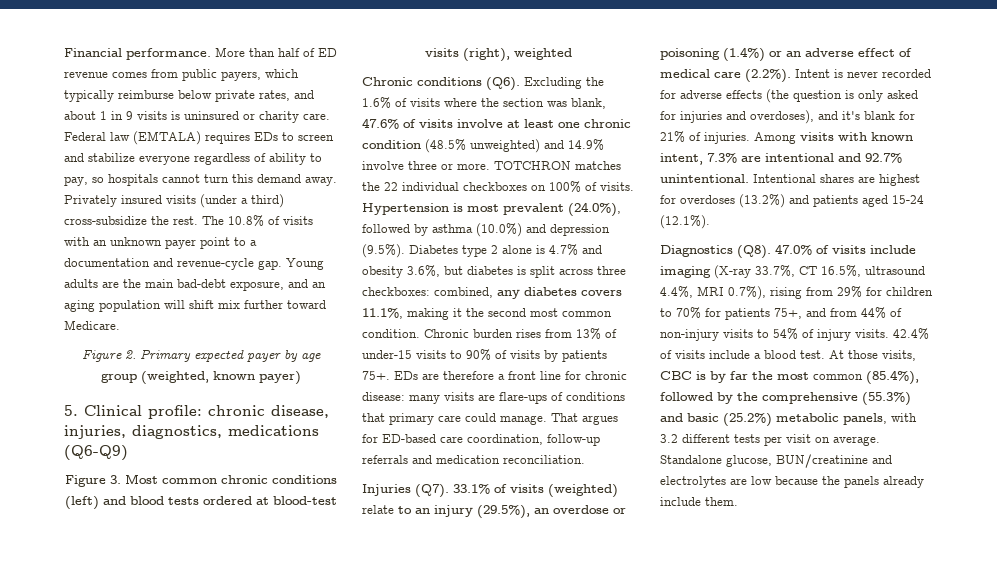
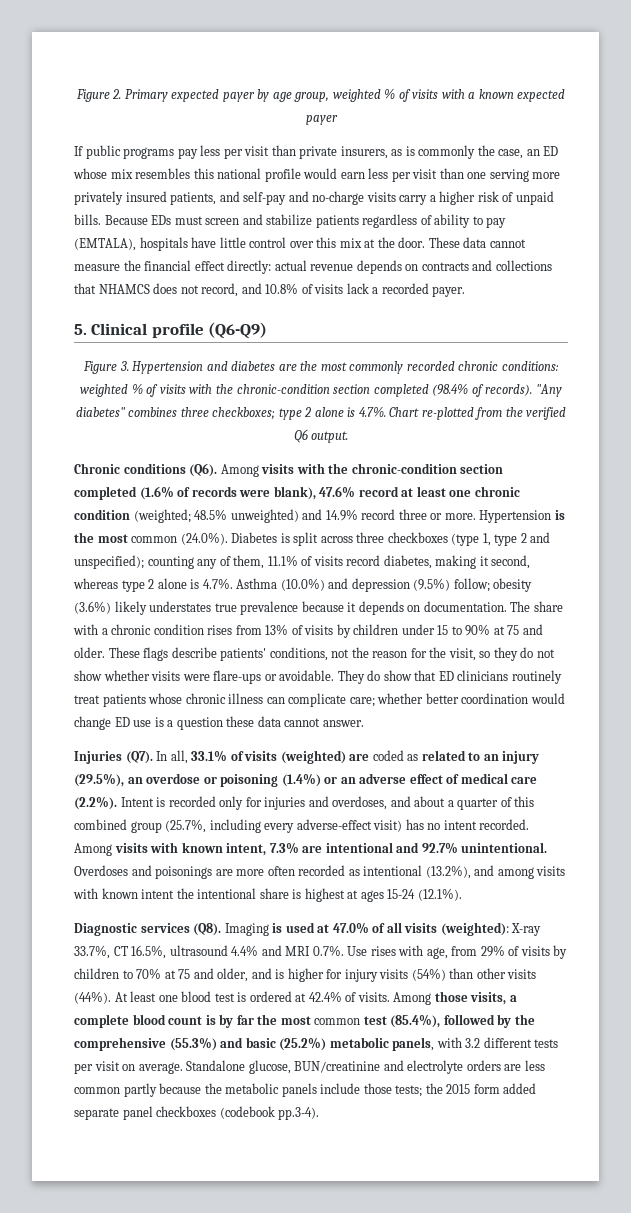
- Financial performance. More than half of ED revenue comes from public payers, which typically reimburse below private rates, and about 1 in 9 visits is uninsured or charity care. Federal law (EMTALA) requires EDs to screen and stabilize everyone regardless of ability to pay, so hospitals cannot turn this demand away. Privately insured visits (under a third) cross-subsidize the rest. The 10.8% of visits with an unknown payer point to a documentation and revenue-cycle gap. Young adults are the main bad-debt exposure, and an aging population will shift mix further toward Medicare.
- Figure 2. Primary expected payer by age group (weighted, known payer)
- 5. Clinical profile: chronic disease, injuries, diagnostics, medications (Q6-Q9)
- Figure 3. Most common chronic conditions (left) and blood tests ordered at blood-test visits (right), weighted
- Chronic conditions (Q6). Excluding the 1.6% of visits where the section was blank, 47.6% of visits involve at least one chronic condition (48.5% unweighted) and 14.9% involve three or more.
+ Figure 2. Primary expected payer by age group, weighted % of visits with a known expected payer
+ If public programs pay less per visit than private insurers, as is commonly the case, an ED whose mix resembles this national profile would earn less per visit than one serving more privately insured patients, and self-pay and no-charge visits carry a higher risk of unpaid bills. Because EDs must screen and stabilize patients regardless of ability to pay (EMTALA), hospitals have little control over this mix at the door. These data cannot measure the financial effect directly: actual revenue depends on contracts and collections that NHAMCS does not record, and 10.8% of visits lack a recorded payer.
+ 5. Clinical profile (Q6-Q9)
+ Figure 3. Hypertension and diabetes are the most commonly recorded chronic conditions: weighted % of visits with the chronic-condition section completed (98.4% of records). "Any diabetes" combines three checkboxes; type 2 alone is 4.7%. Chart re-plotted from the verified Q6 output.
+ Chronic conditions (Q6). Among visits with the chronic-condition section completed (1.6% of records were blank), 47.6% record at least one chronic condition (weighted; 48.5% unweighted) and 14.9% record three or more.
- TOTCHRON matches the 22 individual checkboxes on 100% of visits. Hypertension is most prevalent (24.0%), followed by asthma (10.0%) and depression (9.5%). Diabetes type 2 alone is 4.7% and obesity 3.6%, but diabetes is split across three checkboxes: combined, any diabetes covers 11.1%, making it the second most common condition. Chronic burden rises from 13% of under-15 visits to 90% of visits by patients 75+. EDs are therefore a front line for chronic disease: many visits are flare-ups of conditions that primary care could manage. That argues for ED-based care coordination, follow-up referrals and medication reconciliation.
+ Hypertension is the most common (24.0%). Diabetes is split across three checkboxes (type 1, type 2 and unspecified); counting any of them, 11.1% of visits record diabetes, making it second, whereas type 2 alone is 4.7%. Asthma (10.0%) and depression (9.5%) follow; obesity (3.6%) likely understates true prevalence because it depends on documentation. The share with a chronic condition rises from 13% of visits by children under 15 to 90% at 75 and older. These flags describe patients' conditions, not the reason for the visit, so they do not show whether visits were flare-ups or avoidable. They do show that ED clinicians routinely treat patients whose chronic illness can complicate care; whether better coordination would change ED use is a question these data cannot answer.
- Injuries (Q7). 33.1% of visits (weighted) relate to an injury (29.5%), an overdose or poisoning (1.4%) or an adverse effect of medical care (2.2%). Intent is never recorded for adverse effects (the question is only asked for injuries and overdoses), and it's blank for 21% of injuries.
+ Injuries (Q7). In all, 33.1% of visits (weighted) are coded as related to an injury (29.5%), an overdose or poisoning (1.4%) or an adverse effect of medical care (2.2%). Intent is recorded only for injuries and overdoses, and about a quarter of this combined group (25.7%, including every adverse-effect visit) has no intent recorded.
- Intentional shares are highest for overdoses (13.2%) and patients aged 15-24 (12.1%).
- Diagnostics (Q8). 47.0% of visits include imaging (X-ray 33.7%, CT 16.5%, ultrasound 4.4%, MRI 0.7%), rising from 29% for children to 70% for patients 75+, and from 44% of non-injury visits to 54% of injury visits. 42.4% of visits include a blood test. At those visits, CBC is by far the most common (85.4%), followed by the comprehensive (55.3%) and basic (25.2%) metabolic panels, with 3.2 different tests per visit on average.
+ Overdoses and poisonings are more often recorded as intentional (13.2%), and among visits with known intent the intentional share is highest at ages 15-24 (12.1%).
+ Diagnostic services (Q8). Imaging is used at 47.0% of all visits (weighted): X-ray 33.7%, CT 16.5%, ultrasound 4.4% and MRI 0.7%. Use rises with age, from 29% of visits by children to 70% at 75 and older, and is higher for injury visits (54%) than other visits (44%). At least one blood test is ordered at 42.4% of visits. Among those visits, a complete blood count is by far the most common test (85.4%), followed by the comprehensive (55.3%) and basic (25.2%) metabolic panels, with 3.2 different tests per visit on average.
- Standalone glucose, BUN/creatinine and electrolytes are low because the panels already include them.
+ Standalone glucose, BUN/creatinine and electrolyte orders are less common partly because the metabolic panels include those tests; the 2015 form added separate panel checkboxes (codebook pp.3-4).

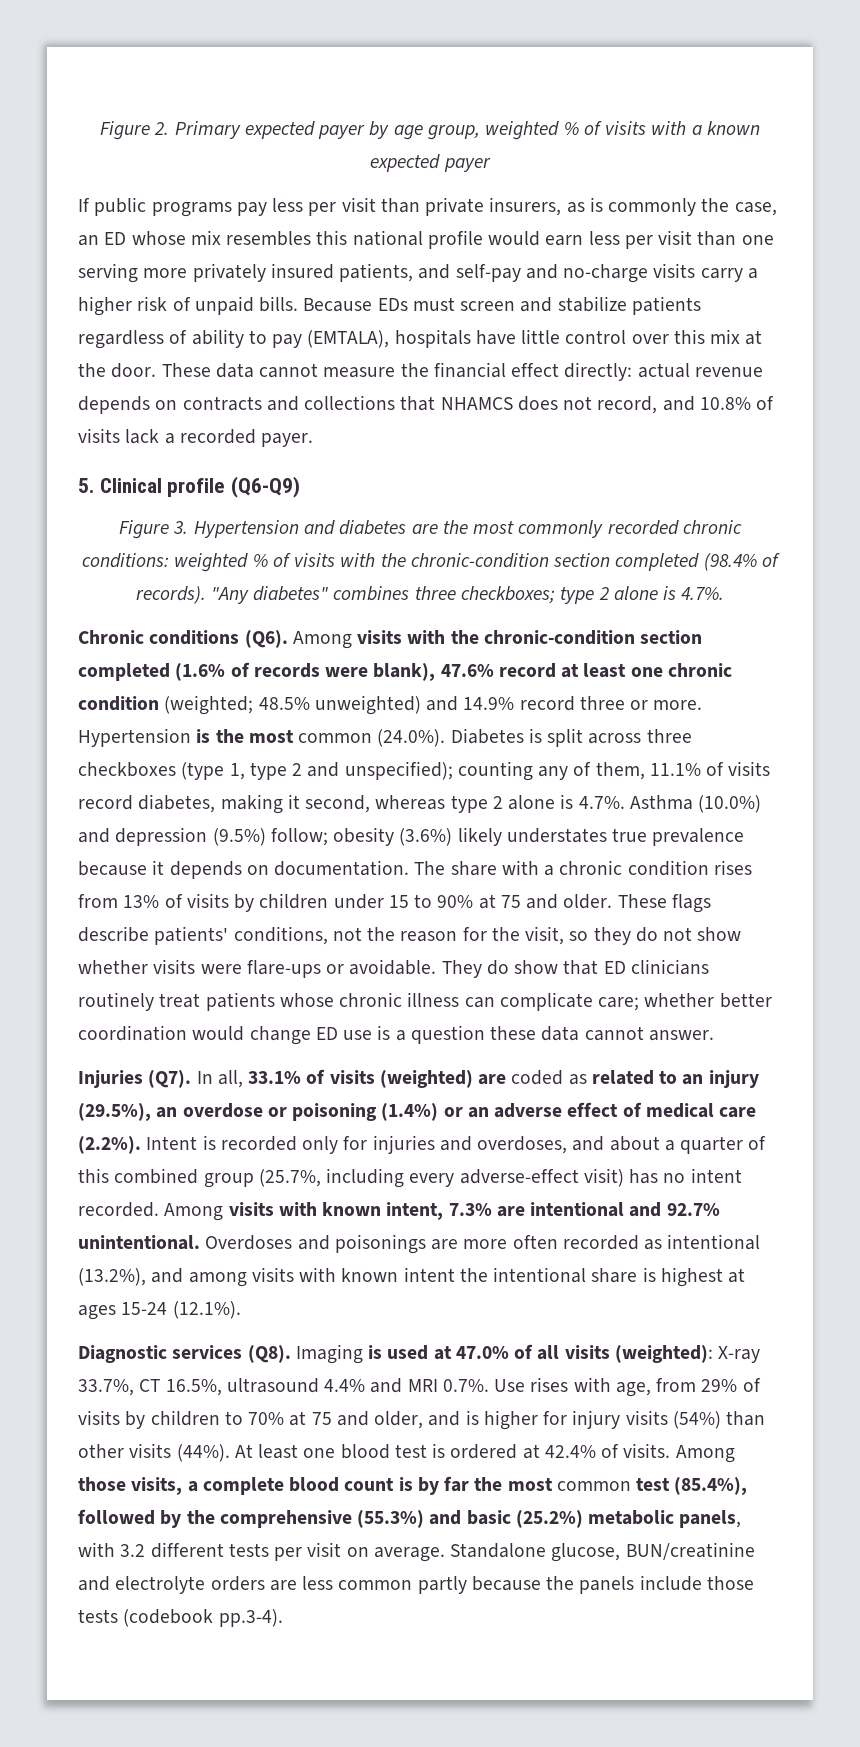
- "Any diabetes" combines three checkboxes; type 2 alone is 4.7%. Chart re-plotted from the verified Q6 output.
+ "Any diabetes" combines three checkboxes; type 2 alone is 4.7%.
- Standalone glucose, BUN/creatinine and electrolyte orders are less common partly because the metabolic panels include those tests; the 2015 form added separate panel checkboxes (codebook pp.3-4).
+ Standalone glucose, BUN/creatinine and electrolyte orders are less common partly because the panels include those tests (codebook pp.3-4).

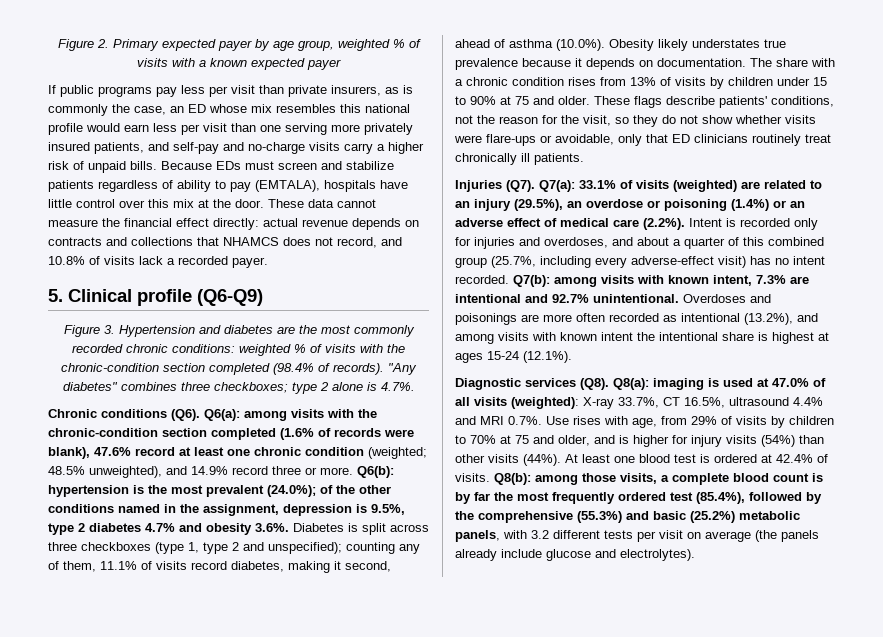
- Chronic conditions (Q6). Among visits with the chronic-condition section completed (1.6% of records were blank), 47.6% record at least one chronic condition (weighted; 48.5% unweighted) and 14.9% record three or more.
+ Chronic conditions (Q6). Q6(a): among visits with the chronic-condition section completed (1.6% of records were blank), 47.6% record at least one chronic condition (weighted; 48.5% unweighted), and 14.9% record three or more.
- Hypertension is the most common (24.0%). Diabetes is split across three checkboxes (type 1, type 2 and unspecified); counting any of them, 11.1% of visits record diabetes, making it second, whereas type 2 alone is 4.7%. Asthma (10.0%) and depression (9.5%) follow; obesity (3.6%) likely understates true prevalence because it depends on documentation.
+ Q6(b): hypertension is the most prevalent (24.0%); of the other conditions named in the assignment, depression is 9.5%, type 2 diabetes 4.7% and obesity 3.6%. Diabetes is split across three checkboxes (type 1, type 2 and unspecified); counting any of them, 11.1% of visits record diabetes, making it second, ahead of asthma (10.0%). Obesity likely understates true prevalence because it depends on documentation.
- These flags describe patients' conditions, not the reason for the visit, so they do not show whether visits were flare-ups or avoidable. They do show that ED clinicians routinely treat patients whose chronic illness can complicate care; whether better coordination would change ED use is a question these data cannot answer.
+ These flags describe patients' conditions, not the reason for the visit, so they do not show whether visits were flare-ups or avoidable, only that ED clinicians routinely treat chronically ill patients.
- Injuries (Q7). In all, 33.1% of visits (weighted) are coded as related to an injury (29.5%), an overdose or poisoning (1.4%) or an adverse effect of medical care (2.2%). Intent is recorded only for injuries and overdoses, and about a quarter of this combined group (25.7%, including every adverse-effect visit) has no intent recorded.
+ Injuries (Q7). Q7(a): 33.1% of visits (weighted) are related to an injury (29.5%), an overdose or poisoning (1.4%) or an adverse effect of medical care (2.2%). Intent is recorded only for injuries and overdoses, and about a quarter of this combined group (25.7%, including every adverse-effect visit) has no intent recorded.
- Among visits with known intent, 7.3% are intentional and 92.7% unintentional.
+ Q7(b): among visits with known intent, 7.3% are intentional and 92.7% unintentional.
- Diagnostic services (Q8). Imaging is used at 47.0% of all visits (weighted): X-ray 33.7%, CT 16.5%, ultrasound 4.4% and MRI 0.7%. Use rises with age, from 29% of visits by children to 70% at 75 and older, and is higher for injury visits (54%) than other visits (44%).
+ Diagnostic services (Q8). Q8(a): imaging is used at 47.0% of all visits (weighted): X-ray 33.7%, CT 16.5%, ultrasound 4.4% and MRI 0.7%. Use rises with age, from 29% of visits by children to 70% at 75 and older, and is higher for injury visits (54%) than other visits (44%).
- Among those visits, a complete blood count is by far the most common test (85.4%), followed by the comprehensive (55.3%) and basic (25.2%) metabolic panels, with 3.2 different tests per visit on average. Standalone glucose, BUN/creatinine and electrolyte orders are less common partly because the panels include those tests (codebook pp.3-4).
+ Q8(b): among those visits, a complete blood count is by far the most frequently ordered test (85.4%), followed by the comprehensive (55.3%) and basic (25.2%) metabolic panels, with 3.2 different tests per visit on average (the panels already include glucose and electrolytes).

